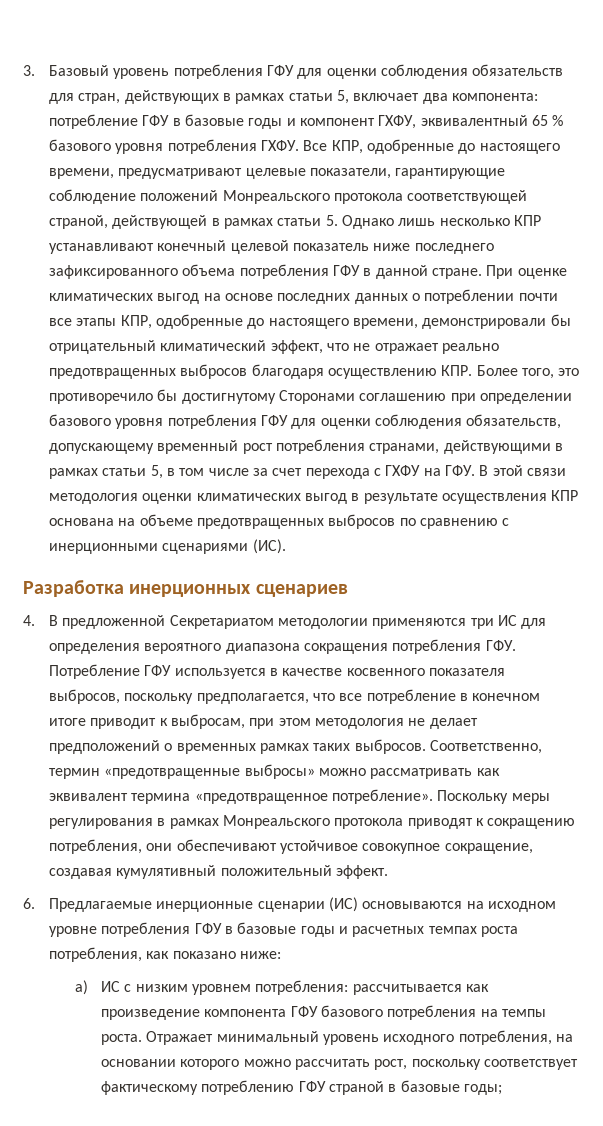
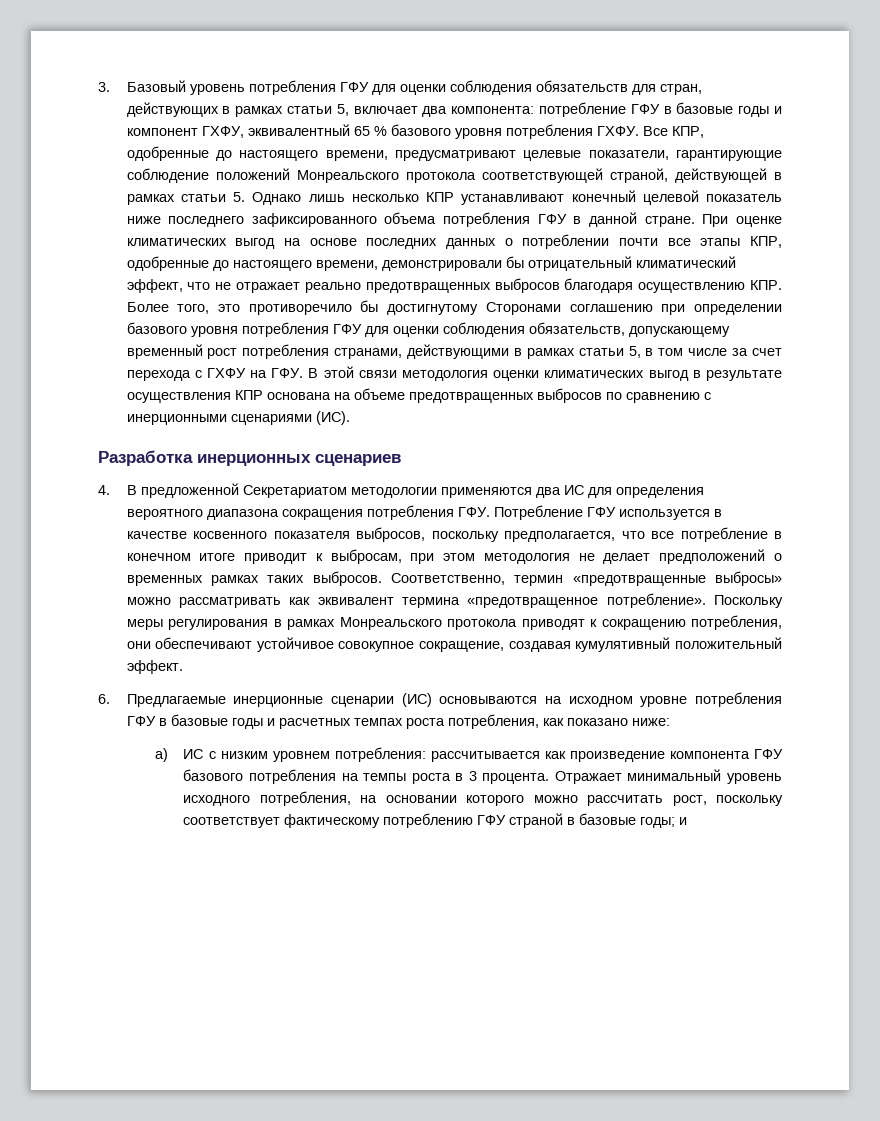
- 4. В предложенной Секретариатом методологии применяются три ИС для определения вероятного диапазона сокращения потребления ГФУ. Потребление ГФУ используется в качестве косвенного показателя выбросов, поскольку предполагается, что все потребление в конечном итоге приводит к выбросам, при этом методология не делает предположений о временных рамках таких выбросов.
+ 4. В предложенной Секретариатом методологии применяются два ИС для определения вероятного диапазона сокращения потребления ГФУ. Потребление ГФУ используется в качестве косвенного показателя выбросов, поскольку предполагается, что все потребление в конечном итоге приводит к выбросам, при этом методология не делает предположений о временных рамках таких выбросов.
- a) ИС с низким уровнем потребления: рассчитывается как произведение компонента ГФУ базового потребления на темпы роста.
+ a) ИС с низким уровнем потребления: рассчитывается как произведение компонента ГФУ базового потребления на темпы роста в 3 процента.
- Отражает минимальный уровень исходного потребления, на основании которого можно рассчитать рост, поскольку соответствует фактическому потреблению ГФУ страной в базовые годы;
+ Отражает минимальный уровень исходного потребления, на основании которого можно рассчитать рост, поскольку соответствует фактическому потреблению ГФУ страной в базовые годы; и

